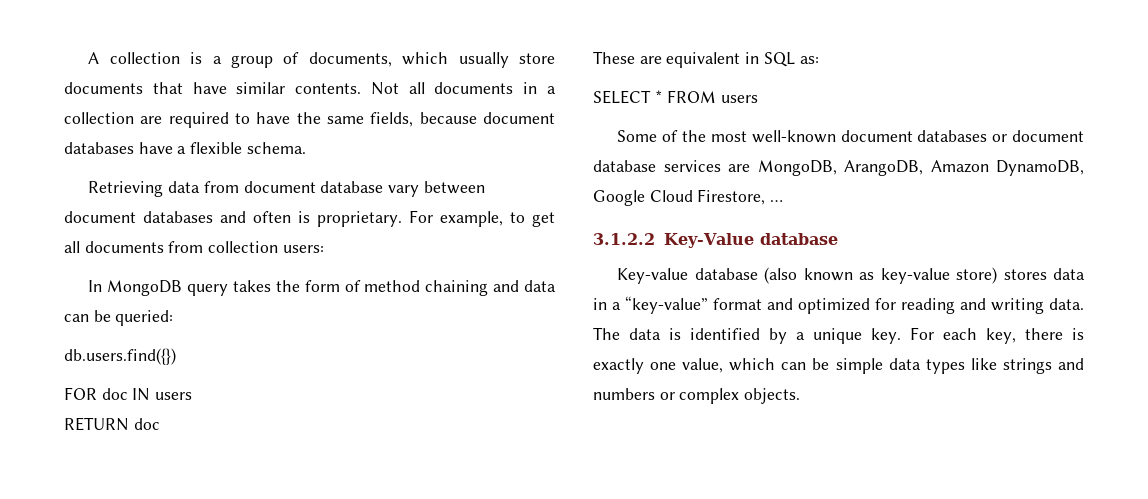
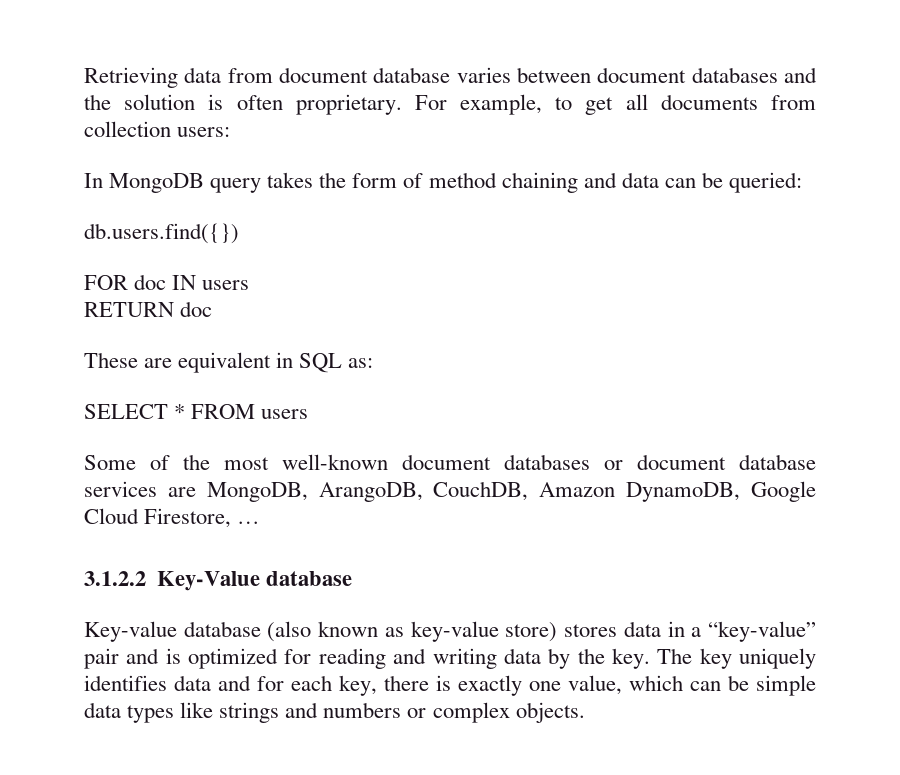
- A collection is a group of documents, which usually store documents that have similar contents. Not all documents in a collection are required to have the same fields, because document databases have a flexible schema.
- Retrieving data from document database vary between document databases and often is proprietary.
+ Retrieving data from document database varies between document databases and the solution is often proprietary.
- Some of the most well-known document databases or document database services are MongoDB, ArangoDB, Amazon DynamoDB, Google Cloud Firestore, …
+ Some of the most well-known document databases or document database services are MongoDB, ArangoDB, CouchDB, Amazon DynamoDB, Google Cloud Firestore, …
- Key-value database (also known as key-value store) stores data in a “key-value” format and optimized for reading and writing data. The data is identified by a unique key. For each key, there is exactly one value, which can be simple data types like strings and numbers or complex objects.
+ Key-value database (also known as key-value store) stores data in a “key-value” pair and is optimized for reading and writing data by the key. The key uniquely identifies data and for each key, there is exactly one value, which can be simple data types like strings and numbers or complex objects.

